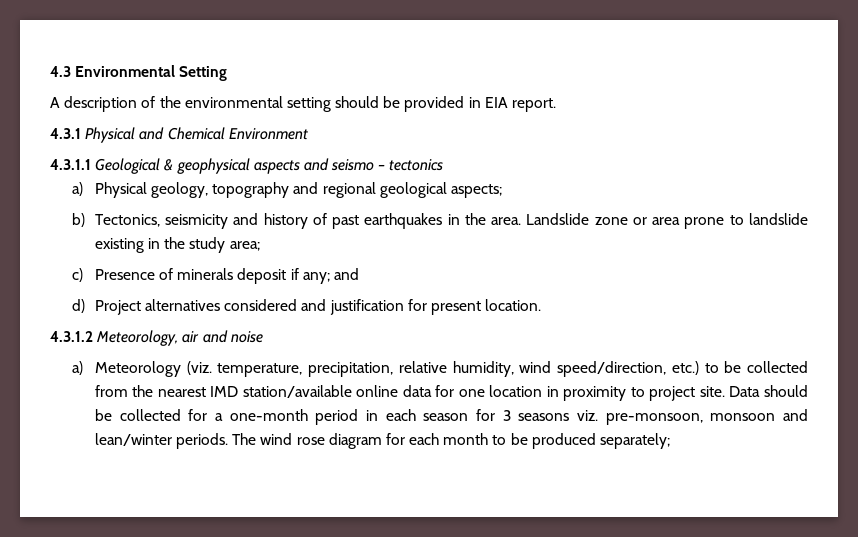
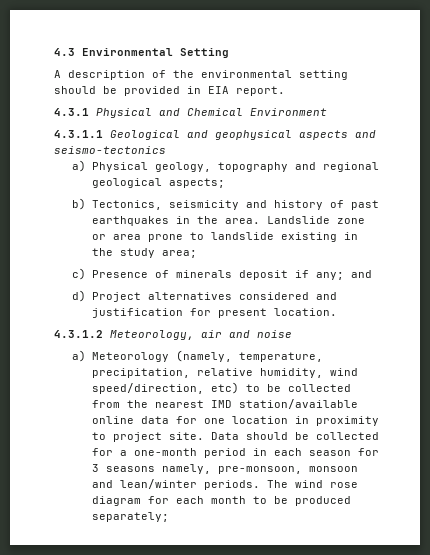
- 4.3.1.1 Geological & geophysical aspects and seismo – tectonics
+ 4.3.1.1 Geological and geophysical aspects and seismo-tectonics
- a) Meteorology (viz. temperature, precipitation, relative humidity, wind speed/direction, etc.) to be collected from the nearest IMD station/available online data for one location in proximity to project site.
+ a) Meteorology (namely, temperature, precipitation, relative humidity, wind speed/direction, etc) to be collected from the nearest IMD station/available online data for one location in proximity to project site.
- Data should be collected for a one-month period in each season for 3 seasons viz. pre-monsoon, monsoon and lean/winter periods.
+ Data should be collected for a one-month period in each season for 3 seasons namely, pre-monsoon, monsoon and lean/winter periods.

